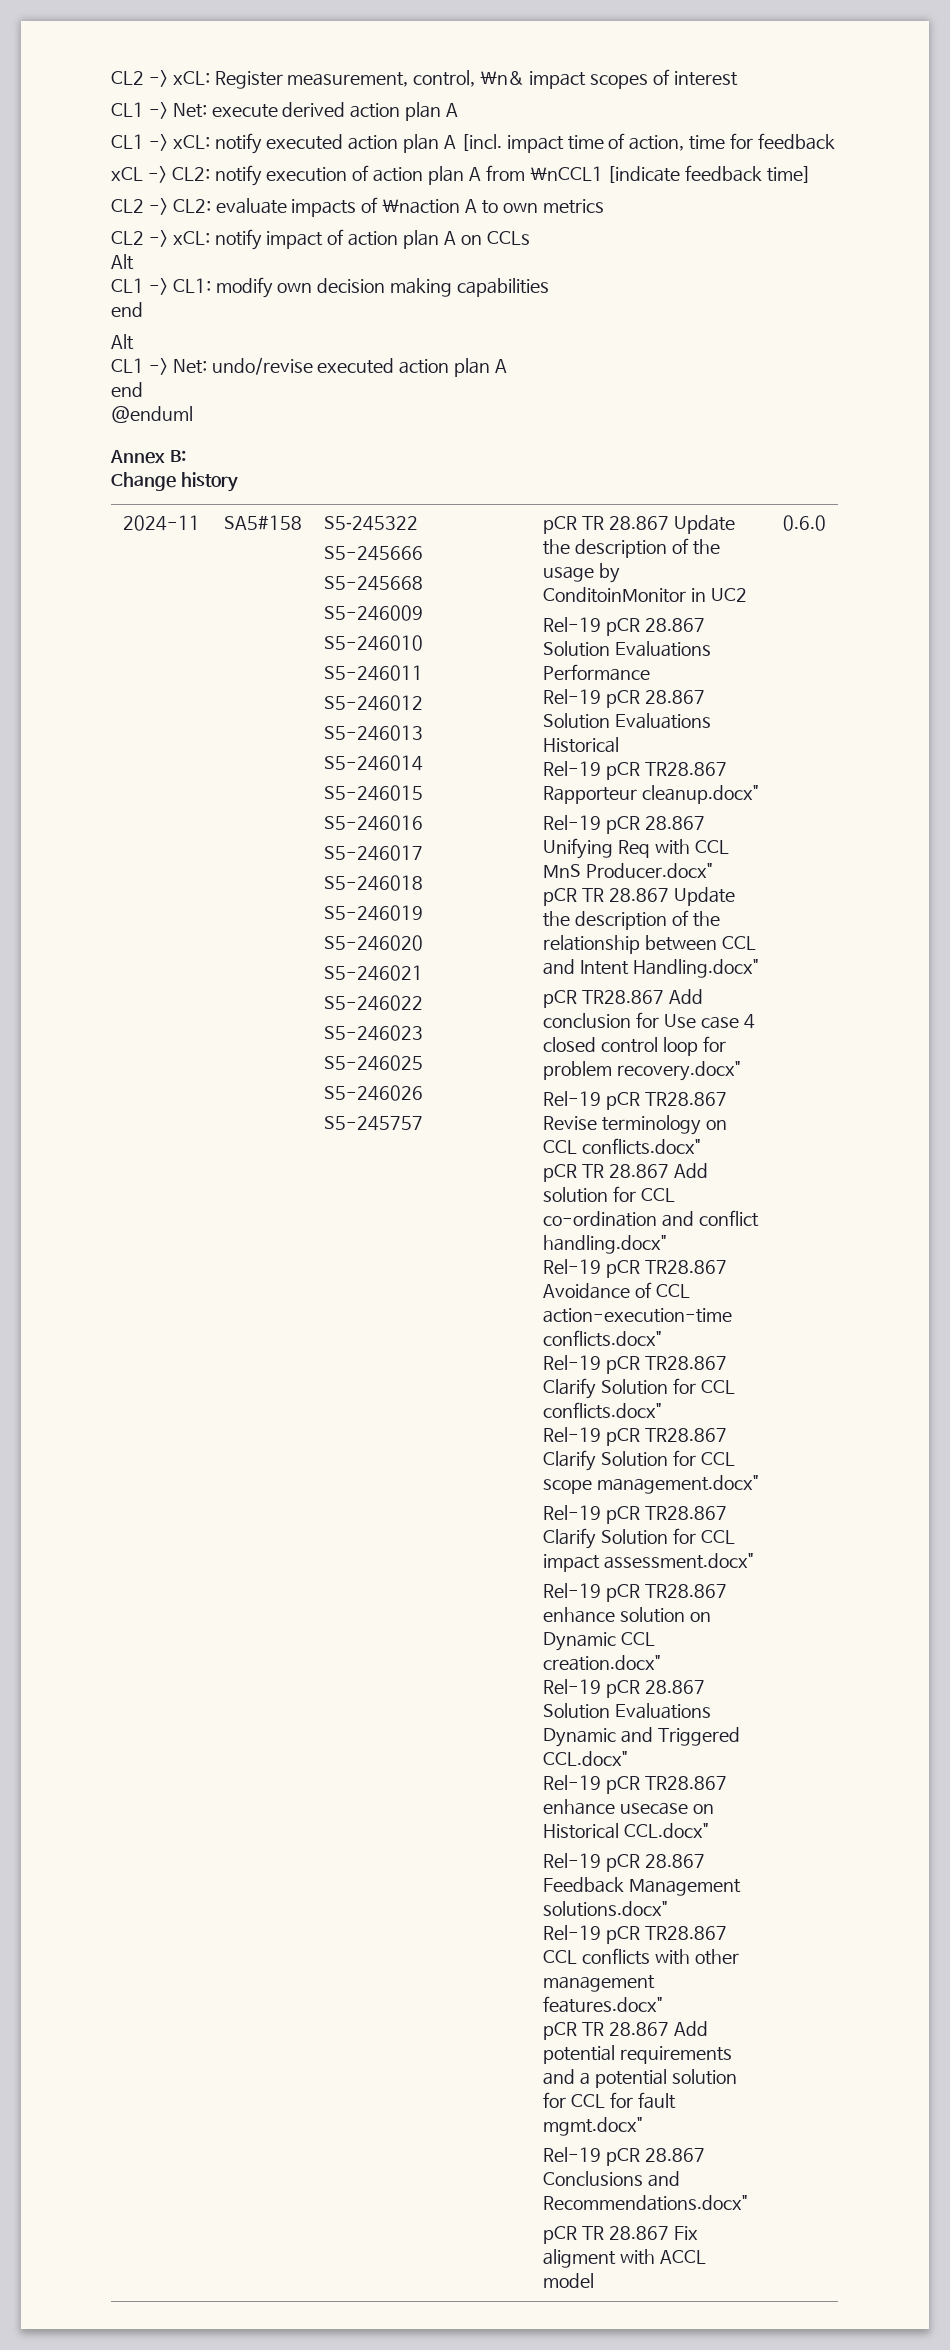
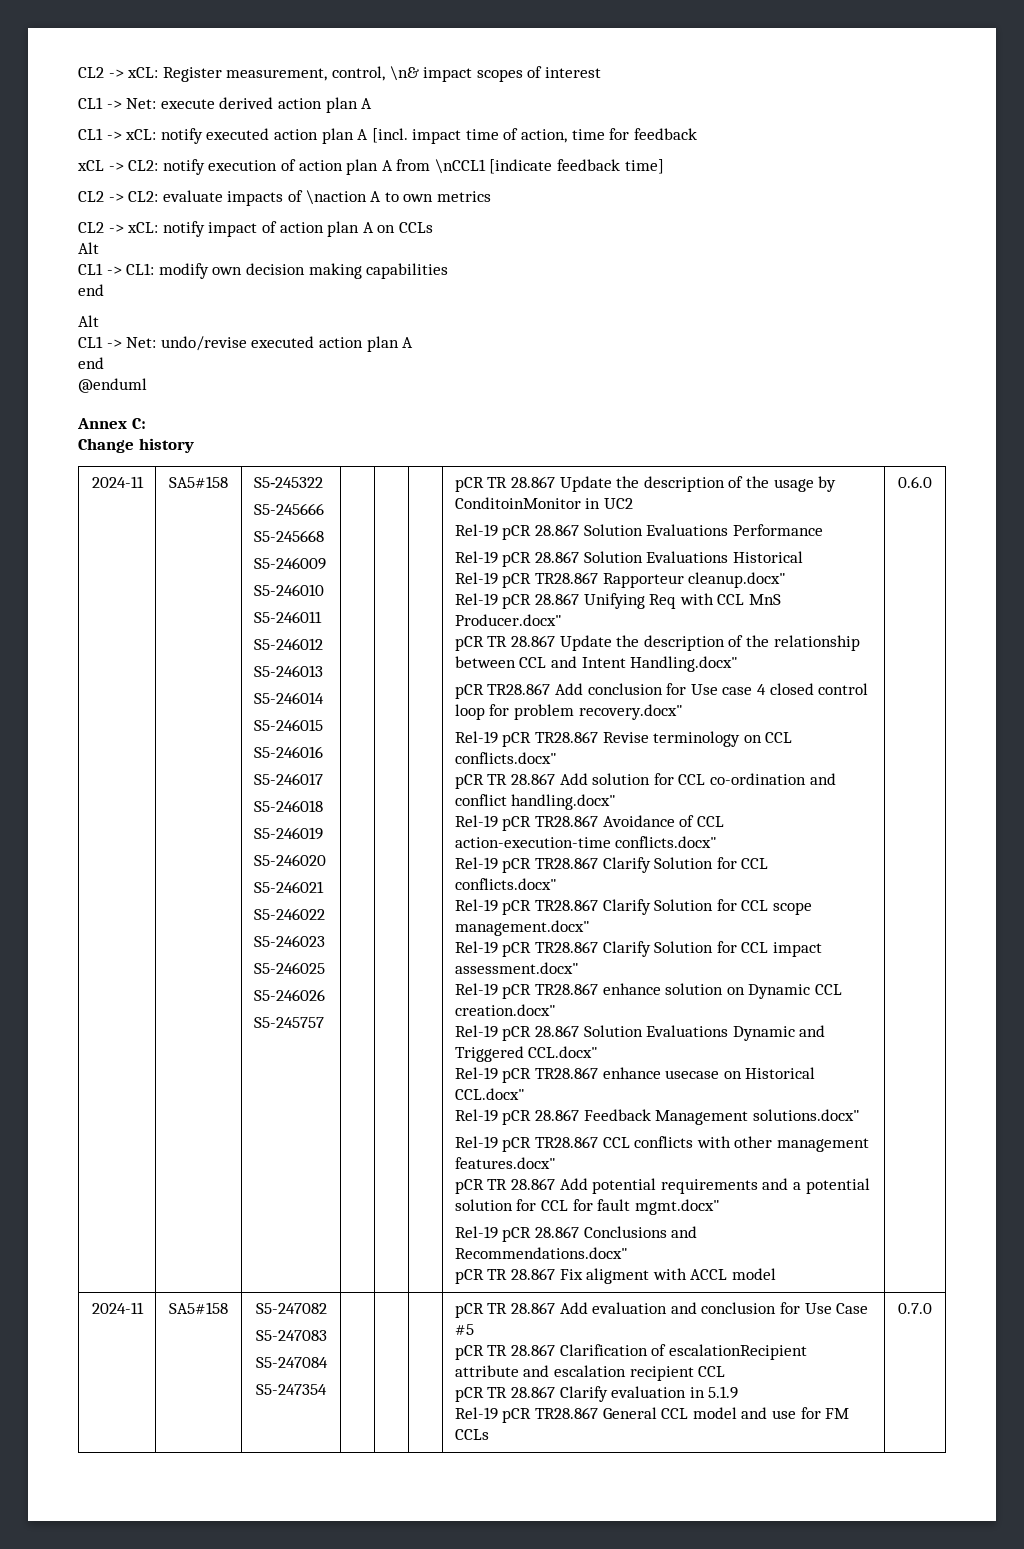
- Annex B:
+ Annex C:
+ 2024-11 | SA5#158 | S5-247082
+ S5-247083
+ S5-247084
+ S5-247354 | | | | pCR TR 28.867 Add evaluation and conclusion for Use Case #5
+ pCR TR 28.867 Clarification of escalationRecipient attribute and escalation recipient CCL
+ pCR TR 28.867 Clarify evaluation in 5.1.9
+ Rel-19 pCR TR28.867 General CCL model and use for FM CCLs | 0.7.0

